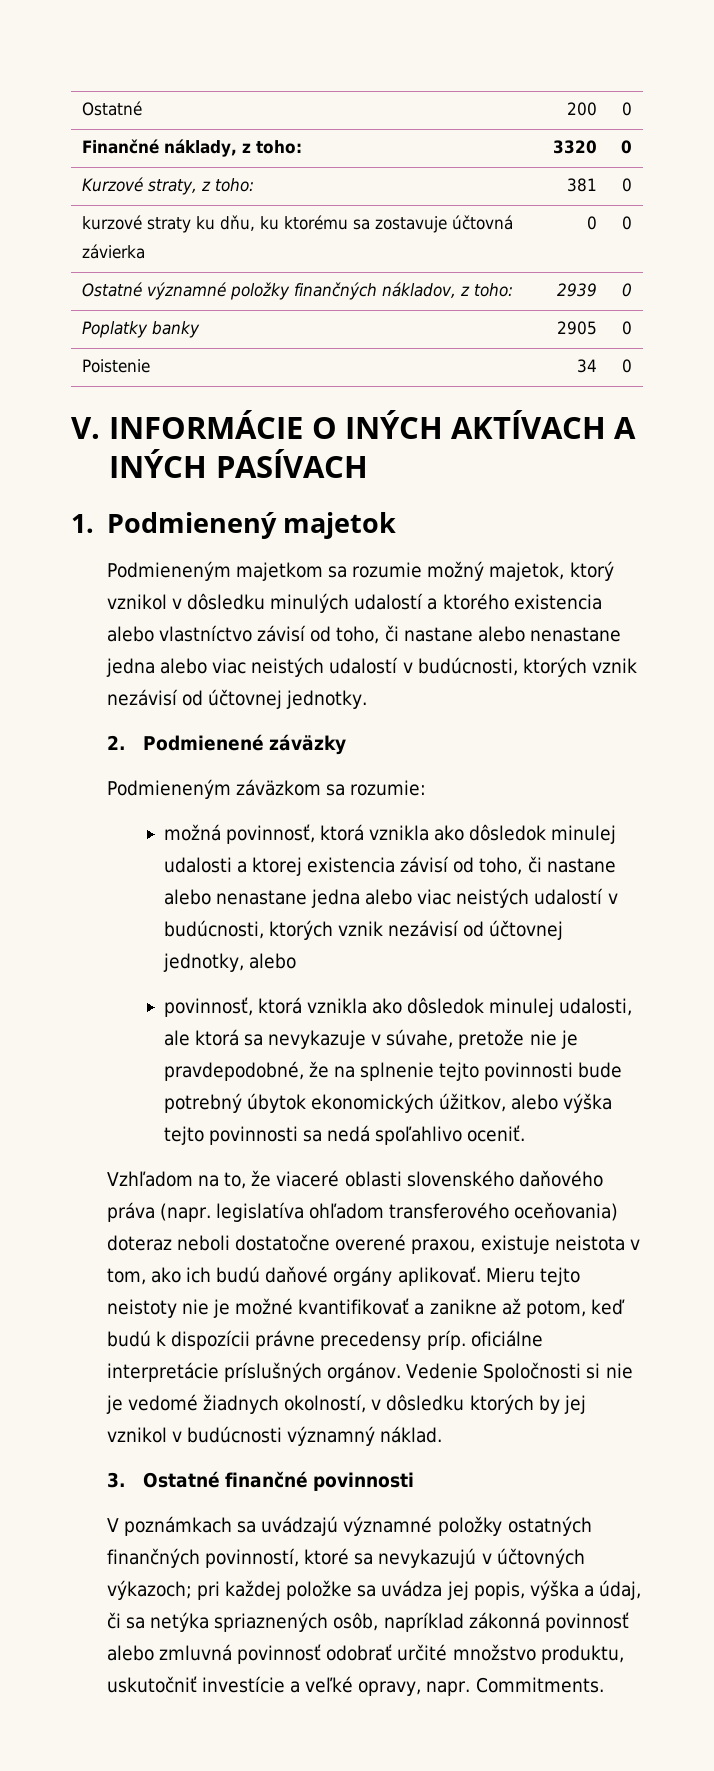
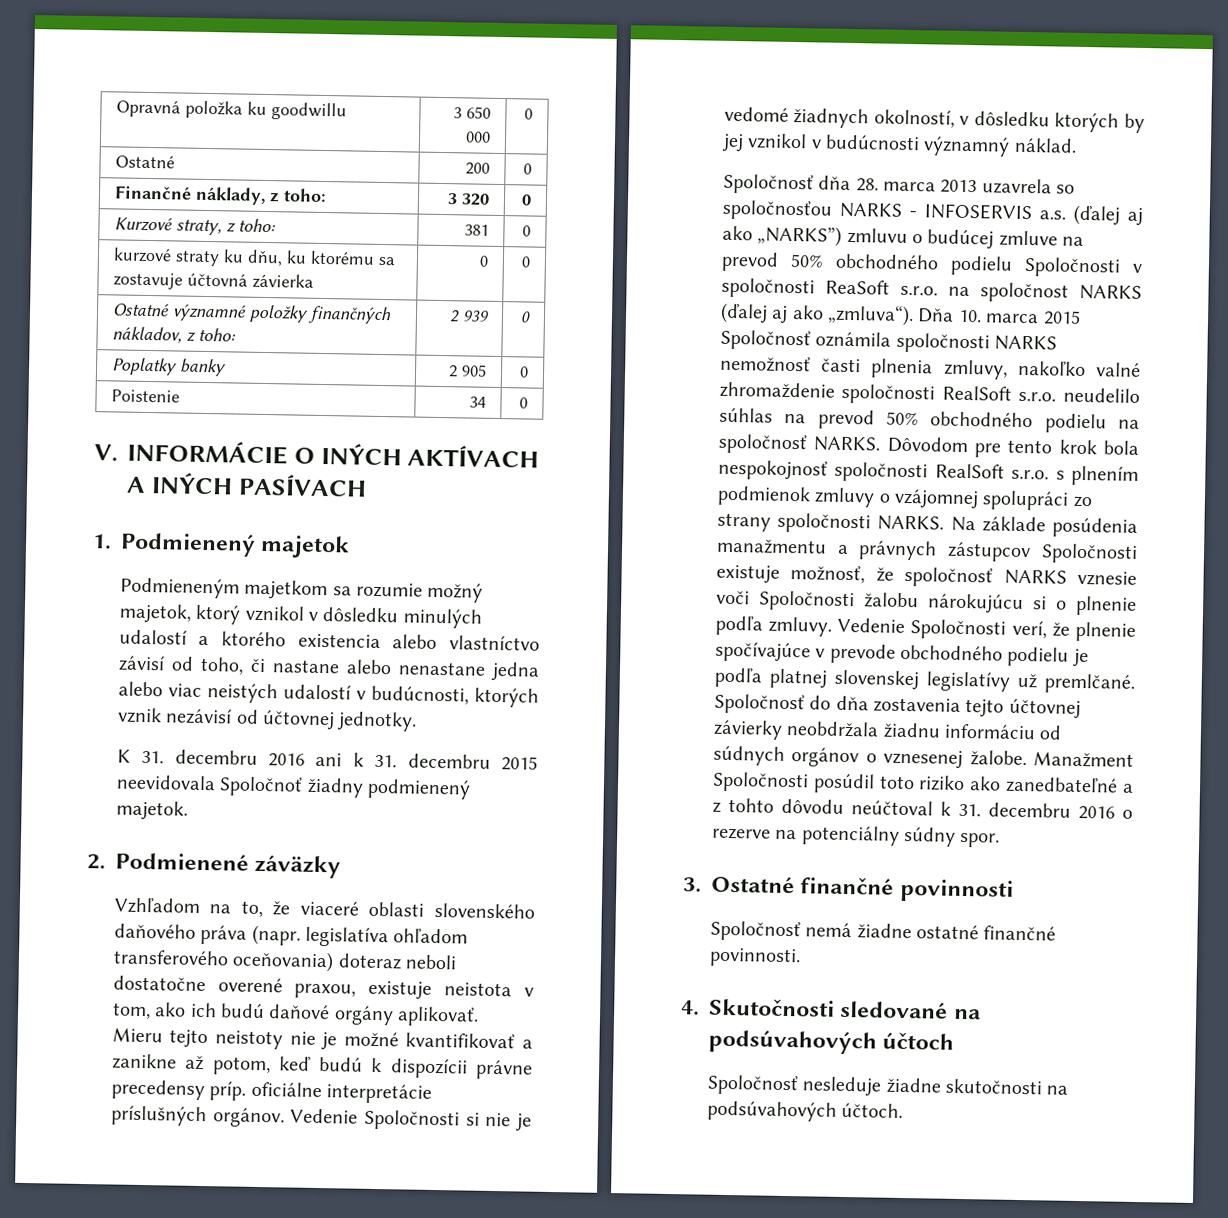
+ Opravná položka ku goodwillu | 3 650 000 | 0
- Finančné náklady, z toho: | 3320 | 0
+ Finančné náklady, z toho: | 3 320 | 0
- Ostatné významné položky finančných nákladov, z toho: | 2939 | 0
+ Ostatné významné položky finančných nákladov, z toho: | 2 939 | 0
- Poplatky banky | 2905 | 0
+ Poplatky banky | 2 905 | 0
+ K 31. decembru 2016 ani k 31. decembru 2015 neevidovala Spoločnoť žiadny podmienený majetok.
  2. Podmienené záväzky
- Podmieneným záväzkom sa rozumie:
- možná povinnosť, ktorá vznikla ako dôsledok minulej udalosti a ktorej existencia závisí od toho, či nastane alebo nenastane jedna alebo viac neistých udalostí v budúcnosti, ktorých vznik nezávisí od účtovnej jednotky, alebo
- povinnosť, ktorá vznikla ako dôsledok minulej udalosti, ale ktorá sa nevykazuje v súvahe, pretože nie je pravdepodobné, že na splnenie tejto povinnosti bude potrebný úbytok ekonomických úžitkov, alebo výška tejto povinnosti sa nedá spoľahlivo oceniť.
+ Spoločnosť dňa 28. marca 2013 uzavrela so spoločnosťou NARKS - INFOSERVIS a.s. (ďalej aj ako „NARKS”) zmluvu o budúcej zmluve na prevod 50% obchodného podielu Spoločnosti v spoločnosti ReaSoft s.r.o. na spoločnost NARKS (ďalej aj ako „zmluva“). Dňa 10. marca 2015 Spoločnosť oznámila spoločnosti NARKS nemožnosť časti plnenia zmluvy, nakoľko valné zhromaždenie spoločnosti RealSoft s.r.o. neudelilo súhlas na prevod 50% obchodného podielu na spoločnosť NARKS. Dôvodom pre tento krok bola nespokojnosť spoločnosti RealSoft s.r.o. s plnením podmienok zmluvy o vzájomnej spolupráci zo strany spoločnosti NARKS. Na základe posúdenia manažmentu a právnych zástupcov Spoločnosti existuje možnosť, že spoločnosť NARKS vznesie voči Spoločnosti žalobu nárokujúcu si o plnenie podľa zmluvy. Vedenie Spoločnosti verí, že plnenie spočívajúce v prevode obchodného podielu je podľa platnej slovenskej legislatívy už premlčané. Spoločnosť do dňa zostavenia tejto účtovnej závierky neobdržala žiadnu informáciu od súdnych orgánov o vznesenej žalobe. Manažment Spoločnosti posúdil toto riziko ako zanedbateľné a z tohto dôvodu neúčtoval k 31. decembru 2016 o rezerve na potenciálny súdny spor.
  3. Ostatné finančné povinnosti
- V poznámkach sa uvádzajú významné položky ostatných finančných povinností, ktoré sa nevykazujú v účtovných výkazoch; pri každej položke sa uvádza jej popis, výška a údaj, či sa netýka spriaznených osôb, napríklad zákonná povinnosť alebo zmluvná povinnosť odobrať určité množstvo produktu, uskutočniť investície a veľké opravy, napr. Commitments.
+ Spoločnosť nemá žiadne ostatné finančné povinnosti.
+ 4. Skutočnosti sledované na podsúvahových účtoch
+ Spoločnosť nesleduje žiadne skutočnosti na podsúvahových účtoch.

